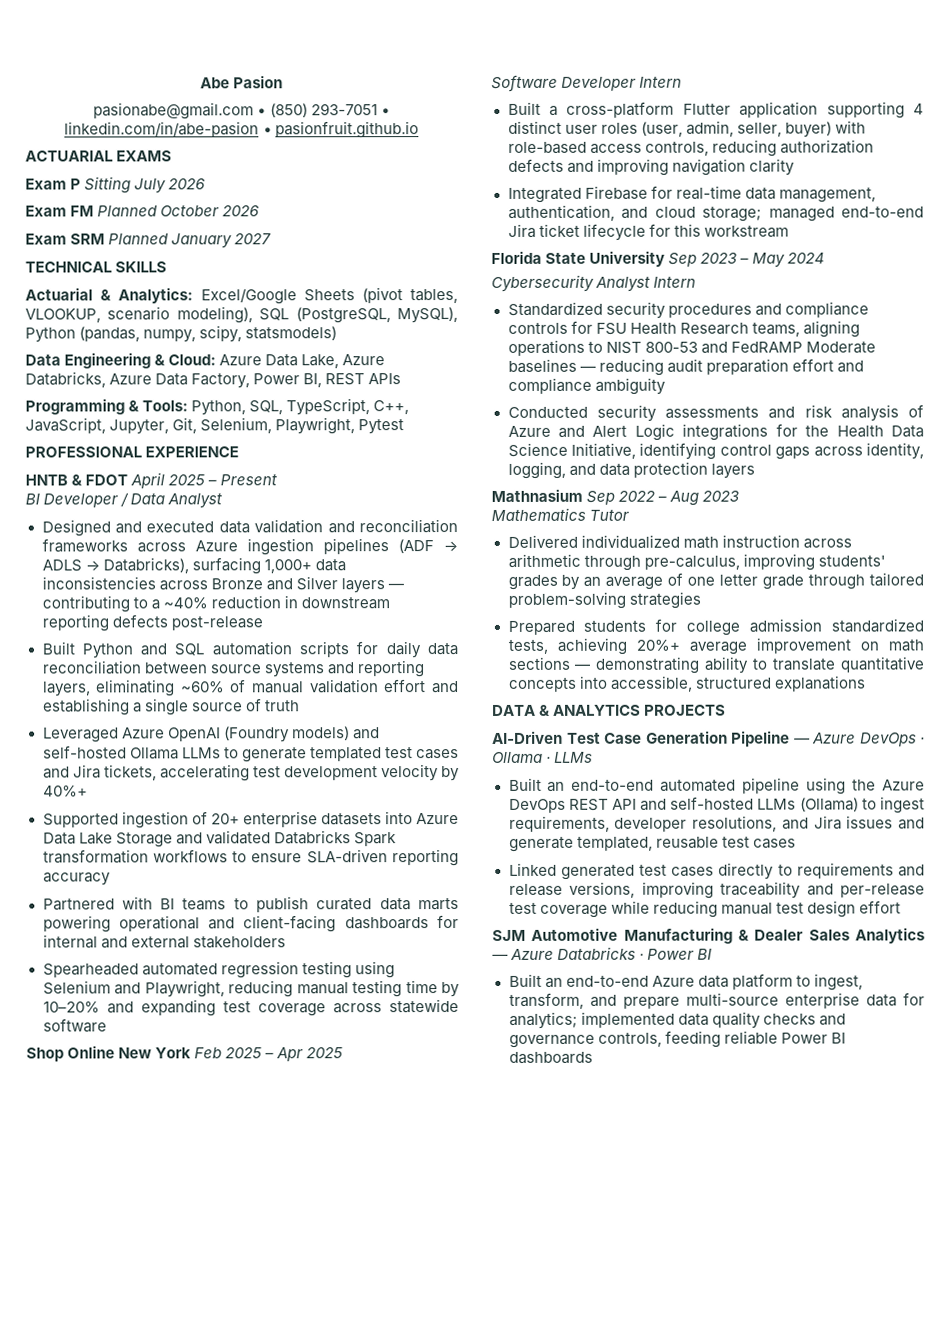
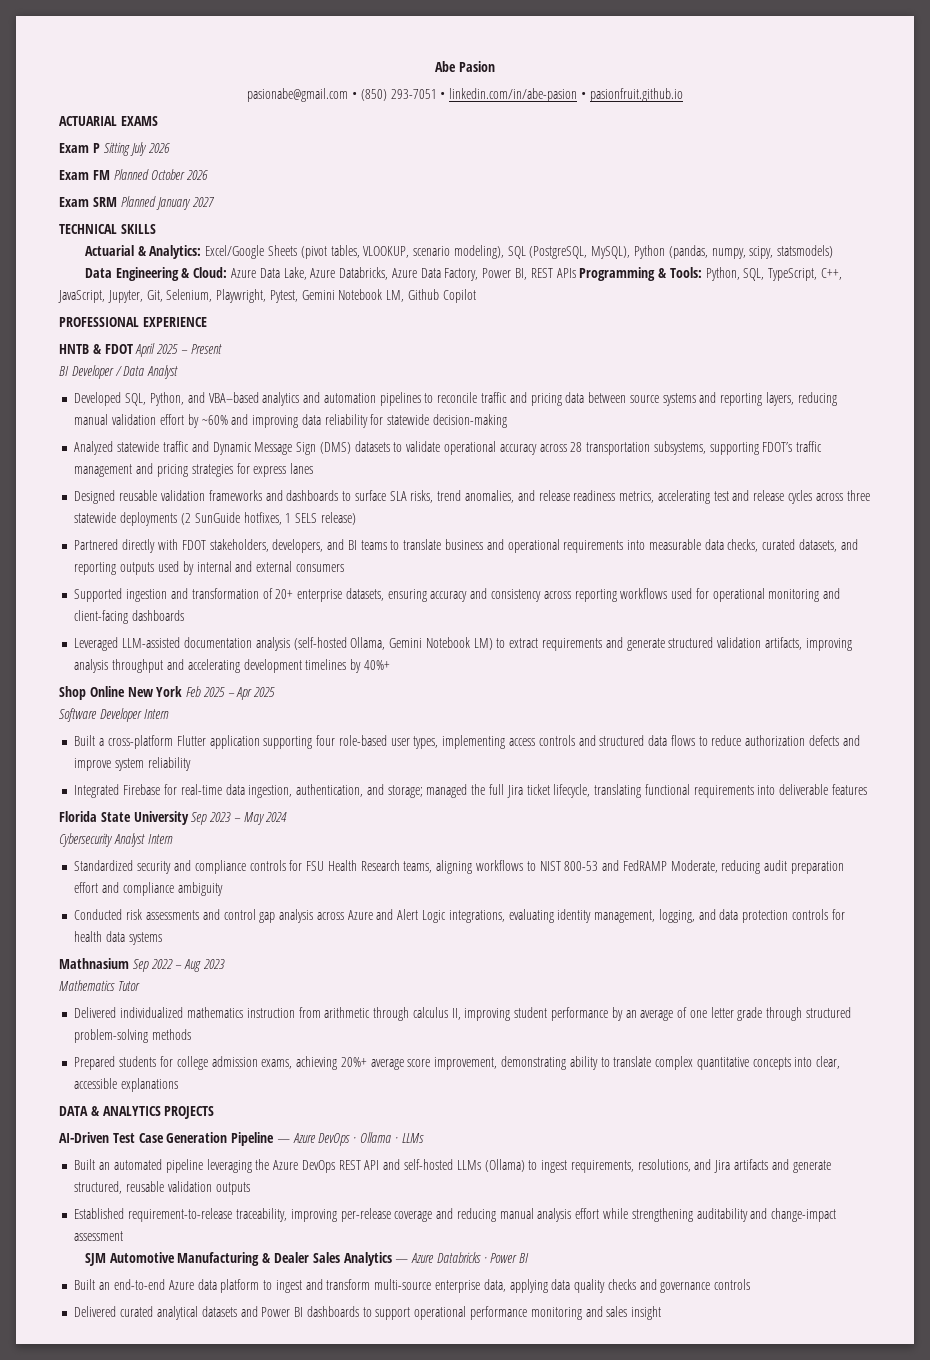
- Data Engineering & Cloud: Azure Data Lake, Azure Databricks, Azure Data Factory, Power BI, REST APIs
- Programming & Tools: Python, SQL, TypeScript, C++, JavaScript, Jupyter, Git, Selenium, Playwright, Pytest
+ Data Engineering & Cloud: Azure Data Lake, Azure Databricks, Azure Data Factory, Power BI, REST APIs Programming & Tools: Python, SQL, TypeScript, C++, JavaScript, Jupyter, Git, Selenium, Playwright, Pytest, Gemini Notebook LM, Github Copilot
- Designed and executed data validation and reconciliation frameworks across Azure ingestion pipelines (ADF → ADLS → Databricks), surfacing 1,000+ data inconsistencies across Bronze and Silver layers — contributing to a ~40% reduction in downstream reporting defects post-release
- Built Python and SQL automation scripts for daily data reconciliation between source systems and reporting layers, eliminating ~60% of manual validation effort and establishing a single source of truth
- Leveraged Azure OpenAI (Foundry models) and self-hosted Ollama LLMs to generate templated test cases and Jira tickets, accelerating test development velocity by 40%+
+ Developed SQL, Python, and VBA–based analytics and automation pipelines to reconcile traffic and pricing data between source systems and reporting layers, reducing manual validation effort by ~60% and improving data reliability for statewide decision-making
+ Analyzed statewide traffic and Dynamic Message Sign (DMS) datasets to validate operational accuracy across 28 transportation subsystems, supporting FDOT’s traffic management and pricing strategies for express lanes
+ Designed reusable validation frameworks and dashboards to surface SLA risks, trend anomalies, and release readiness metrics, accelerating test and release cycles across three statewide deployments (2 SunGuide hotfixes, 1 SELS release)
+ Partnered directly with FDOT stakeholders, developers, and BI teams to translate business and operational requirements into measurable data checks, curated datasets, and reporting outputs used by internal and external consumers
- Supported ingestion of 20+ enterprise datasets into Azure Data Lake Storage and validated Databricks Spark transformation workflows to ensure SLA-driven reporting accuracy
- Partnered with BI teams to publish curated data marts powering operational and client-facing dashboards for internal and external stakeholders
- Spearheaded automated regression testing using Selenium and Playwright, reducing manual testing time by 10–20% and expanding test coverage across statewide software
+ Supported ingestion and transformation of 20+ enterprise datasets, ensuring accuracy and consistency across reporting workflows used for operational monitoring and client-facing dashboards
+ Leveraged LLM-assisted documentation analysis (self-hosted Ollama, Gemini Notebook LM) to extract requirements and generate structured validation artifacts, improving analysis throughput and accelerating development timelines by 40%+
- Built a cross-platform Flutter application supporting 4 distinct user roles (user, admin, seller, buyer) with role-based access controls, reducing authorization defects and improving navigation clarity
+ Built a cross-platform Flutter application supporting four role-based user types, implementing access controls and structured data flows to reduce authorization defects and improve system reliability
- Integrated Firebase for real-time data management, authentication, and cloud storage; managed end-to-end Jira ticket lifecycle for this workstream
+ Integrated Firebase for real-time data ingestion, authentication, and storage; managed the full Jira ticket lifecycle, translating functional requirements into deliverable features
- Standardized security procedures and compliance controls for FSU Health Research teams, aligning operations to NIST 800-53 and FedRAMP Moderate baselines — reducing audit preparation effort and compliance ambiguity
+ Standardized security and compliance controls for FSU Health Research teams, aligning workflows to NIST 800-53 and FedRAMP Moderate, reducing audit preparation effort and compliance ambiguity
- Conducted security assessments and risk analysis of Azure and Alert Logic integrations for the Health Data Science Initiative, identifying control gaps across identity, logging, and data protection layers
+ Conducted risk assessments and control gap analysis across Azure and Alert Logic integrations, evaluating identity management, logging, and data protection controls for health data systems
- Delivered individualized math instruction across arithmetic through pre-calculus, improving students' grades by an average of one letter grade through tailored problem-solving strategies
+ Delivered individualized mathematics instruction from arithmetic through calculus II, improving student performance by an average of one letter grade through structured problem-solving methods
- Prepared students for college admission standardized tests, achieving 20%+ average improvement on math sections — demonstrating ability to translate quantitative concepts into accessible, structured explanations
+ Prepared students for college admission exams, achieving 20%+ average score improvement, demonstrating ability to translate complex quantitative concepts into clear, accessible explanations
- Built an end-to-end automated pipeline using the Azure DevOps REST API and self-hosted LLMs (Ollama) to ingest requirements, developer resolutions, and Jira issues and generate templated, reusable test cases
- Linked generated test cases directly to requirements and release versions, improving traceability and per-release test coverage while reducing manual test design effort
+ Built an automated pipeline leveraging the Azure DevOps REST API and self-hosted LLMs (Ollama) to ingest requirements, resolutions, and Jira artifacts and generate structured, reusable validation outputs
+ Established requirement-to-release traceability, improving per-release coverage and reducing manual analysis effort while strengthening auditability and change-impact assessment
- Built an end-to-end Azure data platform to ingest, transform, and prepare multi-source enterprise data for analytics; implemented data quality checks and governance controls, feeding reliable Power BI dashboards
+ Built an end-to-end Azure data platform to ingest and transform multi-source enterprise data, applying data quality checks and governance controls
+ Delivered curated analytical datasets and Power BI dashboards to support operational performance monitoring and sales insight

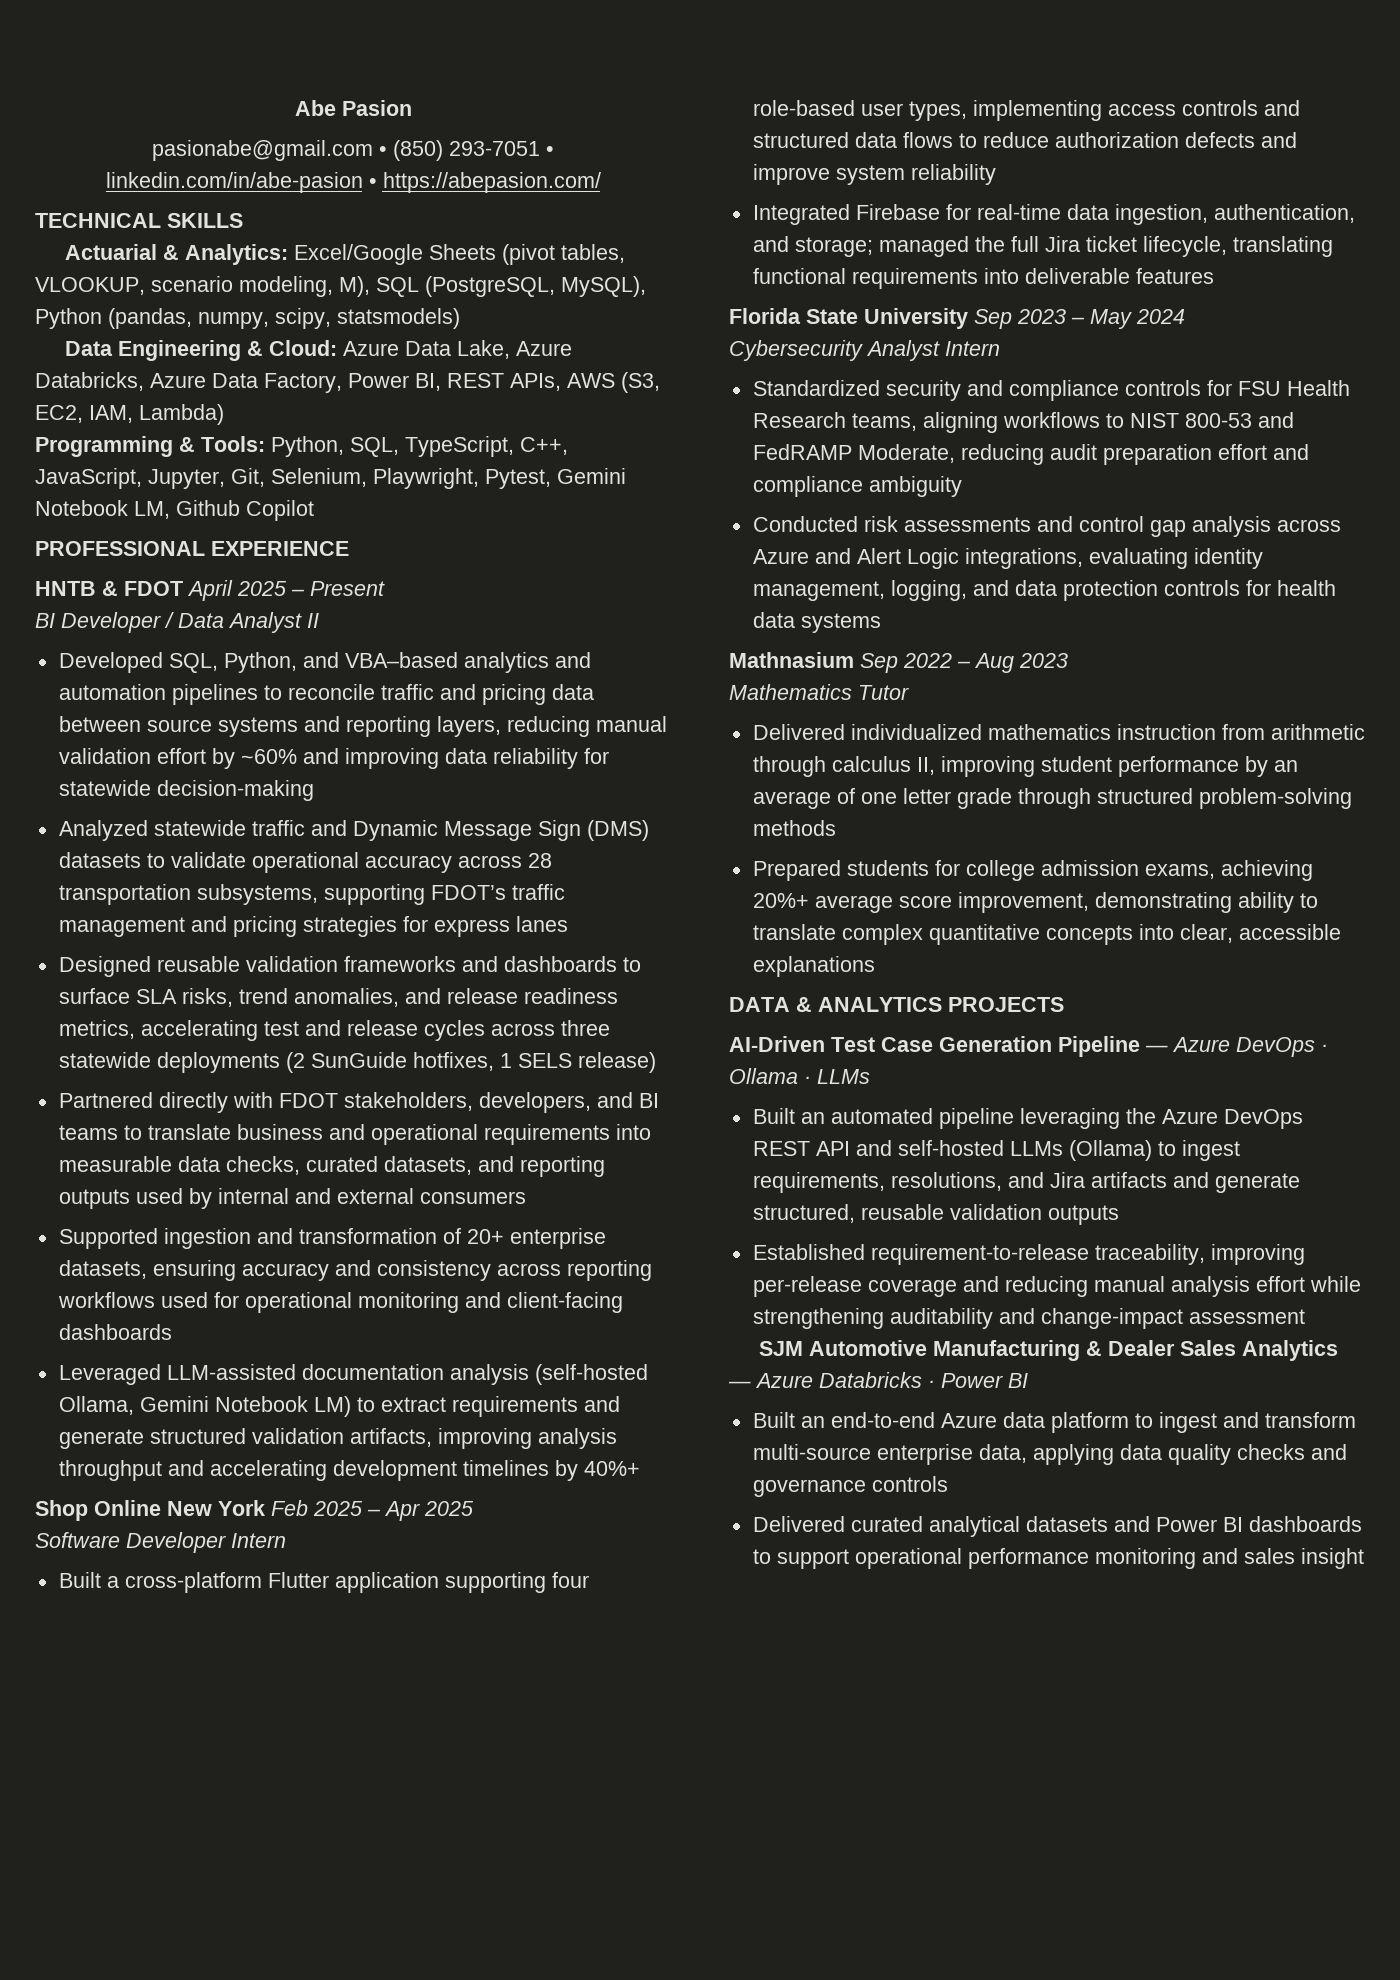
- pasionabe@gmail.com • (850) 293-7051 • linkedin.com/in/abe-pasion • pasionfruit.github.io
- ACTUARIAL EXAMS
- Exam P Sitting July 2026
- Exam FM Planned October 2026
- Exam SRM Planned January 2027
+ pasionabe@gmail.com • (850) 293-7051 • linkedin.com/in/abe-pasion • https://abepasion.com/
- Actuarial & Analytics: Excel/Google Sheets (pivot tables, VLOOKUP, scenario modeling), SQL (PostgreSQL, MySQL), Python (pandas, numpy, scipy, statsmodels)
+ Actuarial & Analytics: Excel/Google Sheets (pivot tables, VLOOKUP, scenario modeling, M), SQL (PostgreSQL, MySQL), Python (pandas, numpy, scipy, statsmodels)
- Data Engineering & Cloud: Azure Data Lake, Azure Databricks, Azure Data Factory, Power BI, REST APIs Programming & Tools: Python, SQL, TypeScript, C++, JavaScript, Jupyter, Git, Selenium, Playwright, Pytest, Gemini Notebook LM, Github Copilot
+ Data Engineering & Cloud: Azure Data Lake, Azure Databricks, Azure Data Factory, Power BI, REST APIs, AWS (S3, EC2, IAM, Lambda)
+ Programming & Tools: Python, SQL, TypeScript, C++, JavaScript, Jupyter, Git, Selenium, Playwright, Pytest, Gemini Notebook LM, Github Copilot
- BI Developer / Data Analyst
+ BI Developer / Data Analyst II

